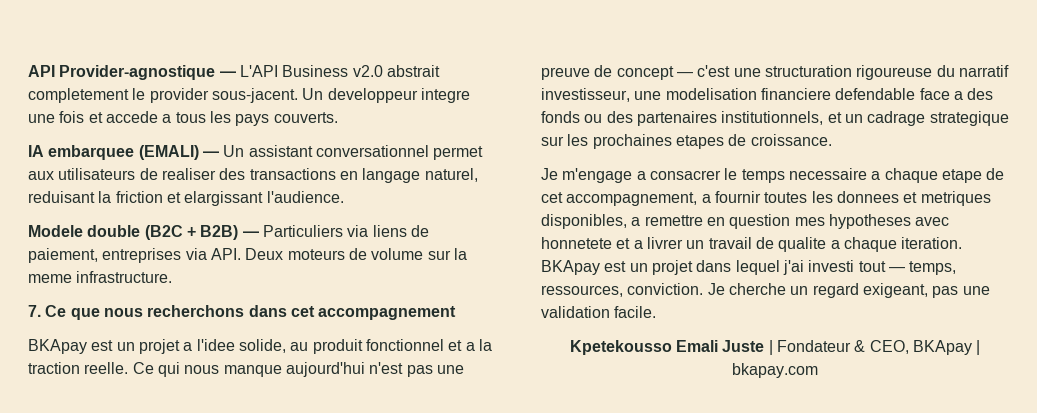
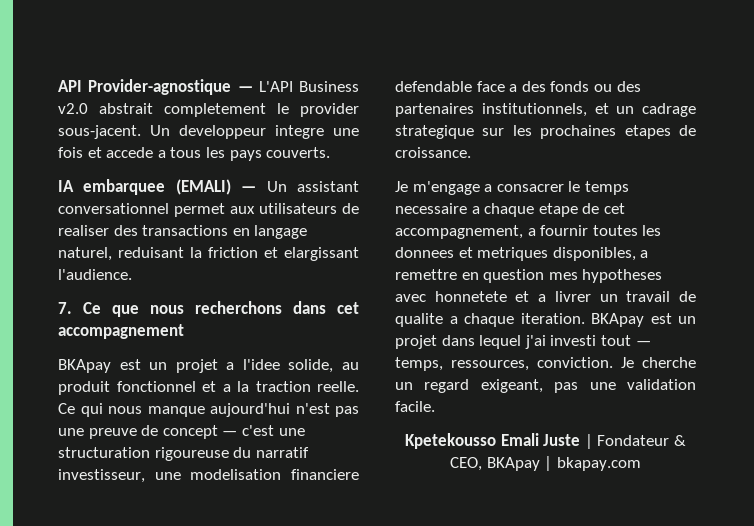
- Modele double (B2C + B2B) — Particuliers via liens de paiement, entreprises via API. Deux moteurs de volume sur la meme infrastructure.

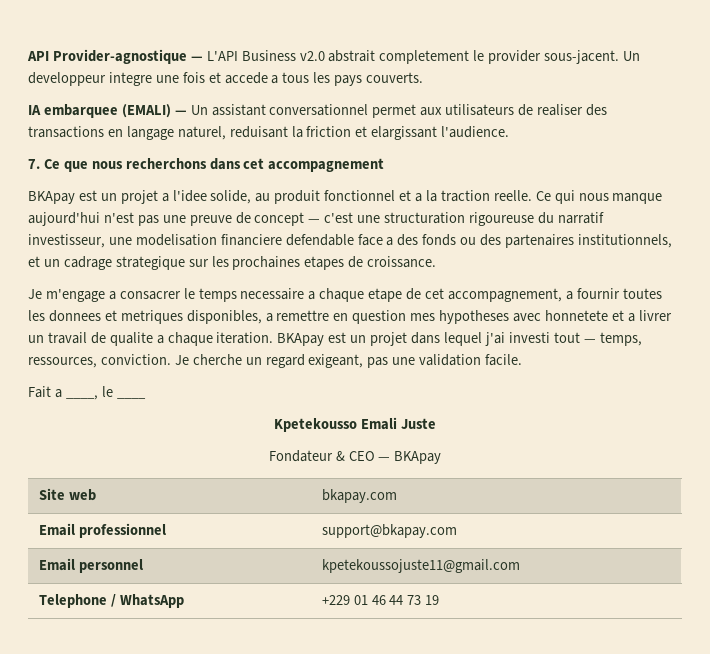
+ Fait a ____, le ____
- Kpetekousso Emali Juste | Fondateur & CEO, BKApay | bkapay.com
+ Kpetekousso Emali Juste
+ Fondateur & CEO — BKApay
+ Site web | bkapay.com
+ Email professionnel | support@bkapay.com
+ Email personnel | kpetekoussojuste11@gmail.com
+ Telephone / WhatsApp | +229 01 46 44 73 19

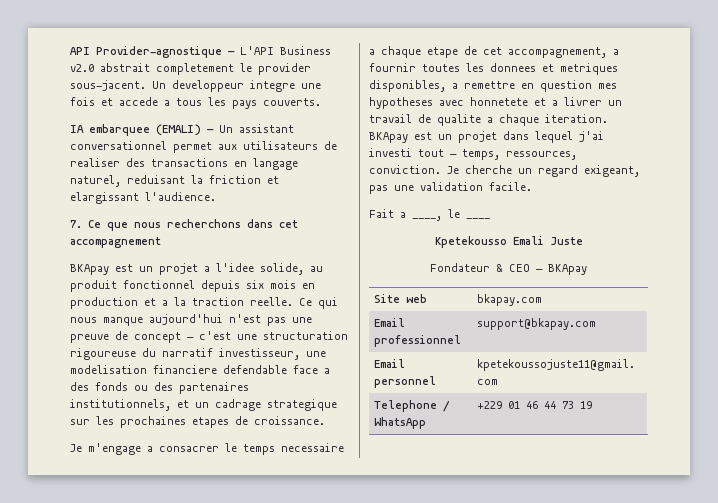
- BKApay est un projet a l'idee solide, au produit fonctionnel et a la traction reelle.
+ BKApay est un projet a l'idee solide, au produit fonctionnel depuis six mois en production et a la traction reelle.

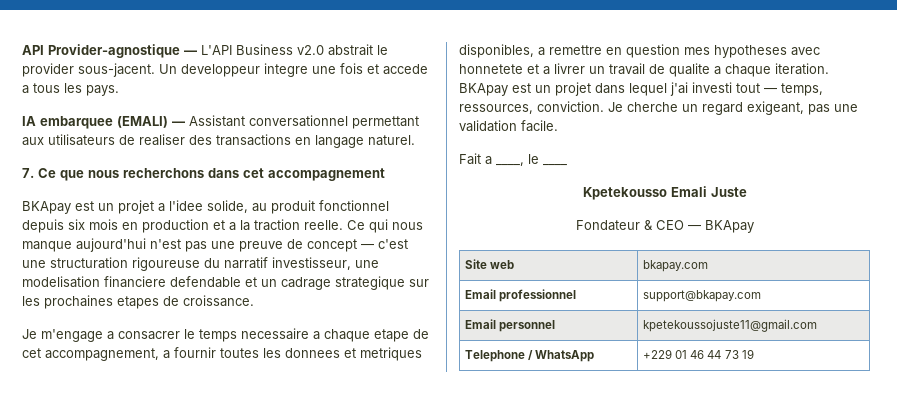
- API Provider-agnostique — L'API Business v2.0 abstrait completement le provider sous-jacent.
+ API Provider-agnostique — L'API Business v2.0 abstrait le provider sous-jacent.
- Un developpeur integre une fois et accede a tous les pays couverts.
+ Un developpeur integre une fois et accede a tous les pays.
- IA embarquee (EMALI) — Un assistant conversationnel permet aux utilisateurs de realiser des transactions en langage naturel, reduisant la friction et elargissant l'audience.
+ IA embarquee (EMALI) — Assistant conversationnel permettant aux utilisateurs de realiser des transactions en langage naturel.
- Ce qui nous manque aujourd'hui n'est pas une preuve de concept — c'est une structuration rigoureuse du narratif investisseur, une modelisation financiere defendable face a des fonds ou des partenaires institutionnels, et un cadrage strategique sur les prochaines etapes de croissance.
+ Ce qui nous manque aujourd'hui n'est pas une preuve de concept — c'est une structuration rigoureuse du narratif investisseur, une modelisation financiere defendable et un cadrage strategique sur les prochaines etapes de croissance.

